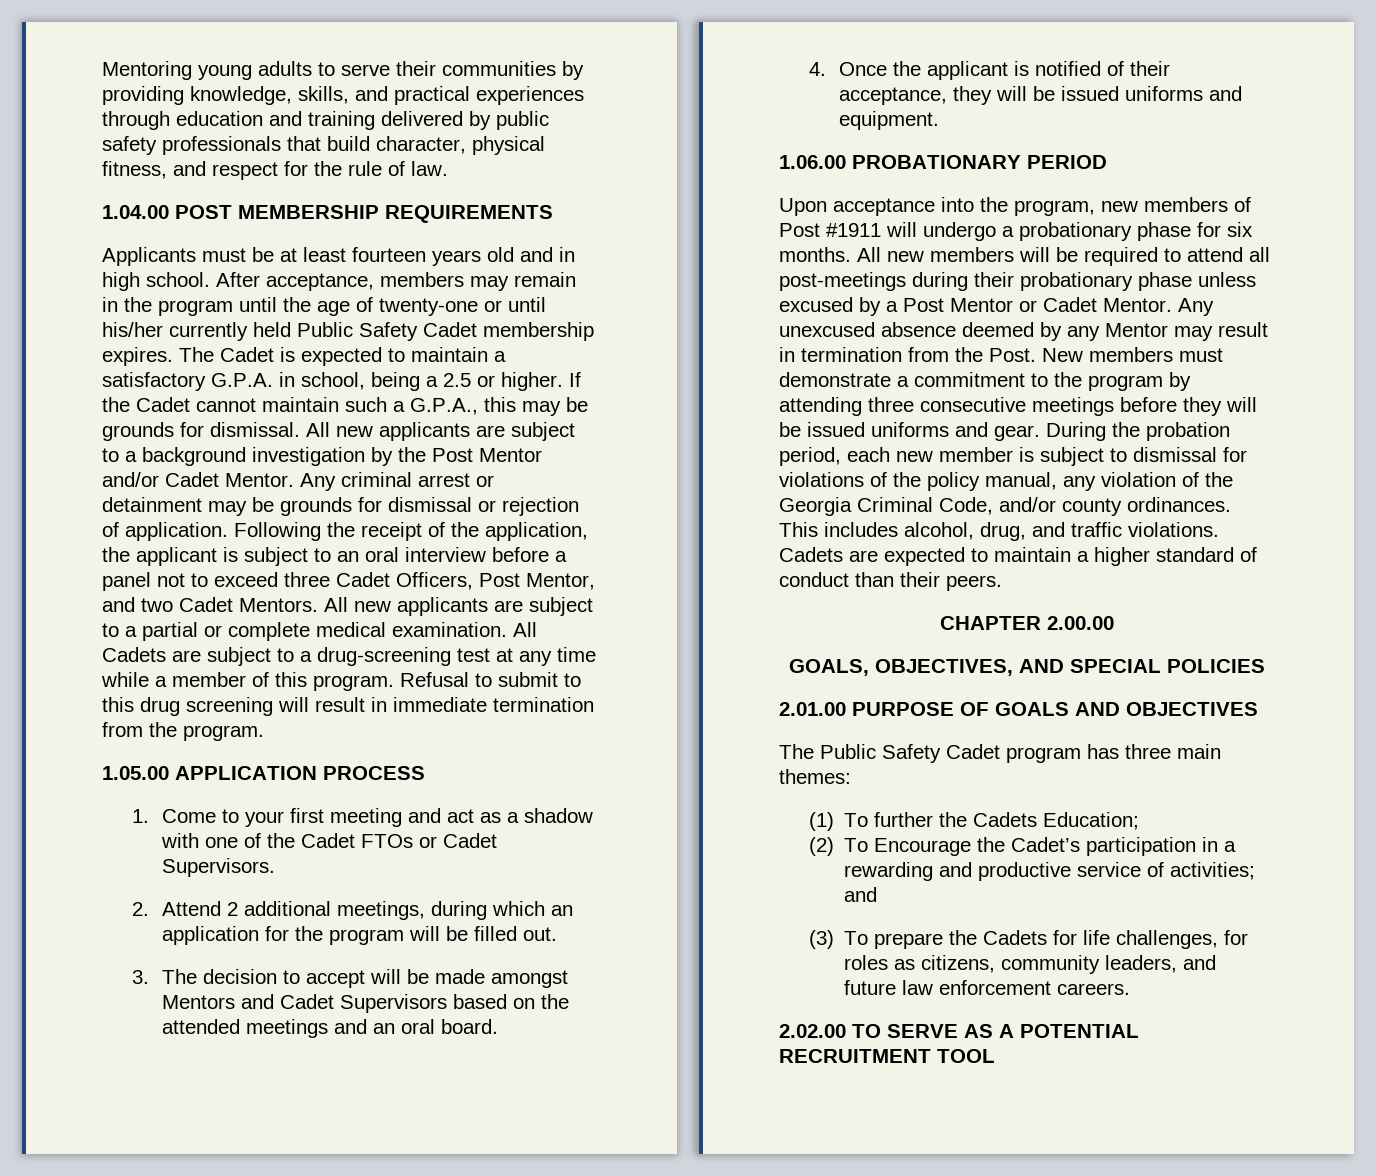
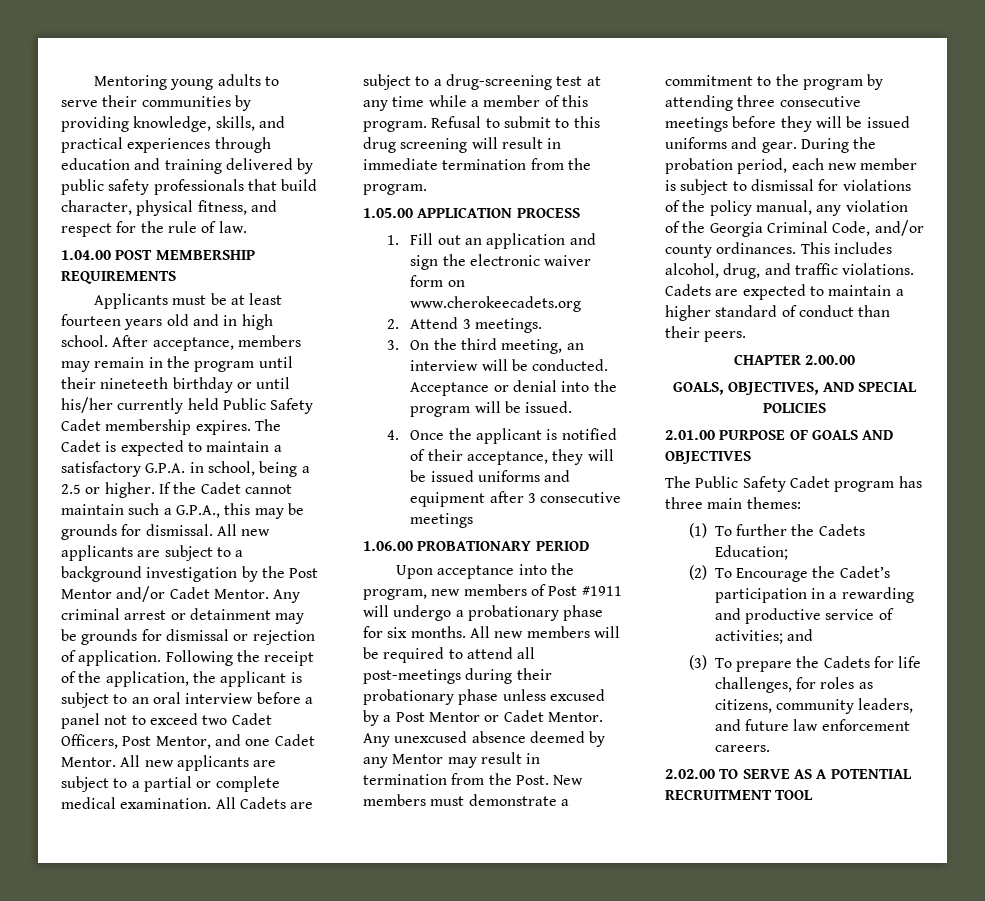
- After acceptance, members may remain in the program until the age of twenty-one or until his/her currently held Public Safety Cadet membership expires.
+ After acceptance, members may remain in the program until their nineteeth birthday or until his/her currently held Public Safety Cadet membership expires.
- Following the receipt of the application, the applicant is subject to an oral interview before a panel not to exceed three Cadet Officers, Post Mentor, and two Cadet Mentors.
+ Following the receipt of the application, the applicant is subject to an oral interview before a panel not to exceed two Cadet Officers, Post Mentor, and one Cadet Mentor.
- 1. Come to your first meeting and act as a shadow with one of the Cadet FTOs or Cadet Supervisors.
- 2. Attend 2 additional meetings, during which an application for the program will be filled out.
- 3. The decision to accept will be made amongst Mentors and Cadet Supervisors based on the attended meetings and an oral board.
+ 1. Fill out an application and sign the electronic waiver form on www.cherokeecadets.org
+ 2. Attend 3 meetings.
+ 3. On the third meeting, an interview will be conducted. Acceptance or denial into the program will be issued.
- 4. Once the applicant is notified of their acceptance, they will be issued uniforms and equipment.
+ 4. Once the applicant is notified of their acceptance, they will be issued uniforms and equipment after 3 consecutive meetings

